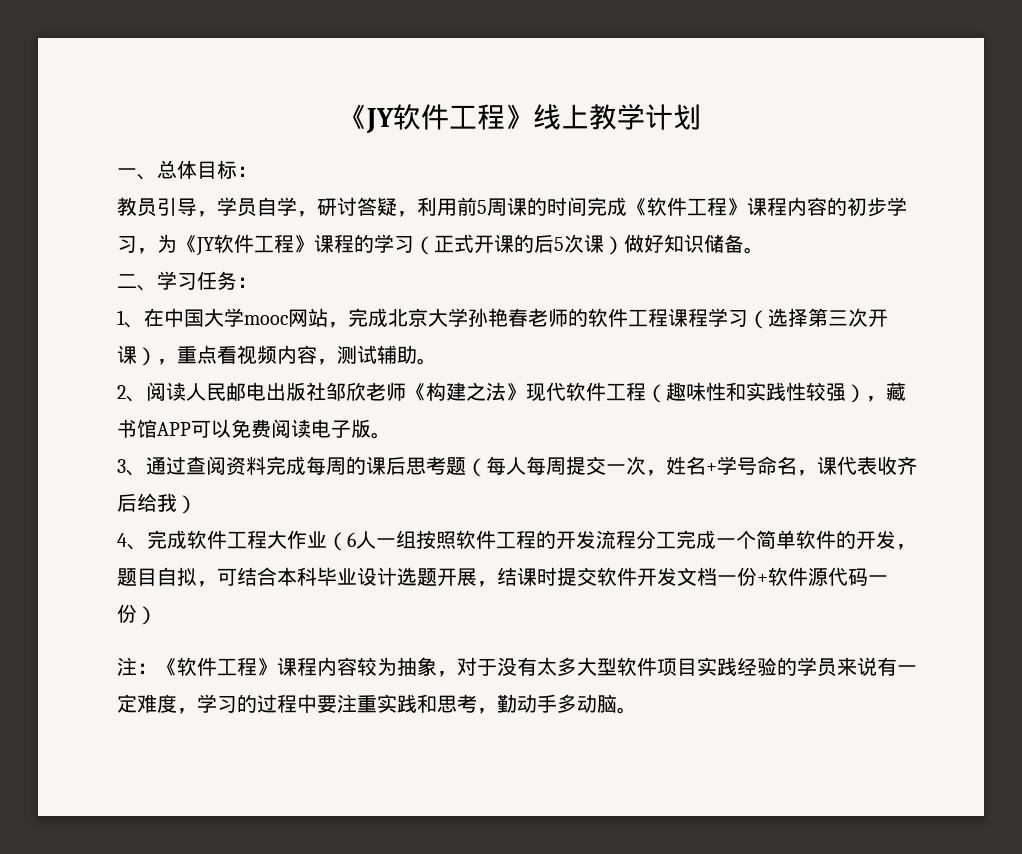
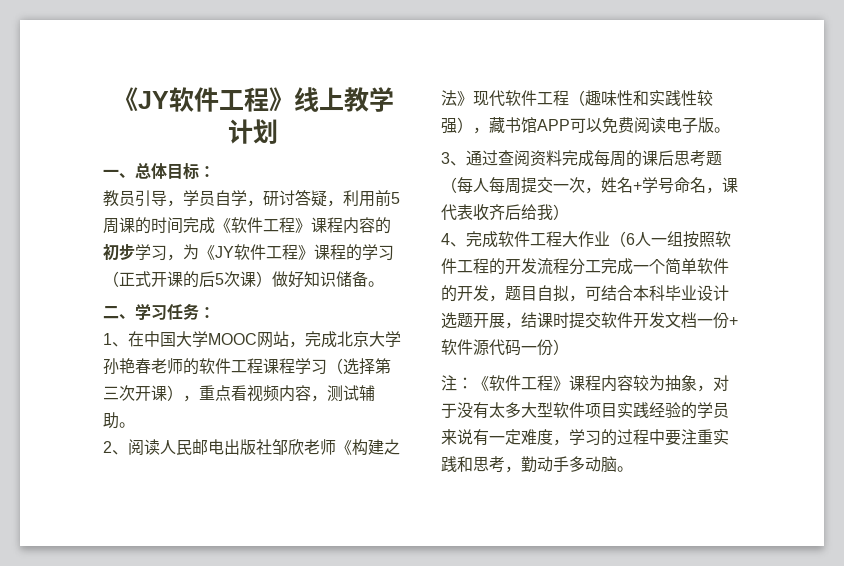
- 1、在中国大学mooc网站，完成北京大学孙艳春老师的软件工程课程学习（选择第三次开课），重点看视频内容，测试辅助。
+ 1、在中国大学MOOC网站，完成北京大学孙艳春老师的软件工程课程学习（选择第三次开课），重点看视频内容，测试辅助。

